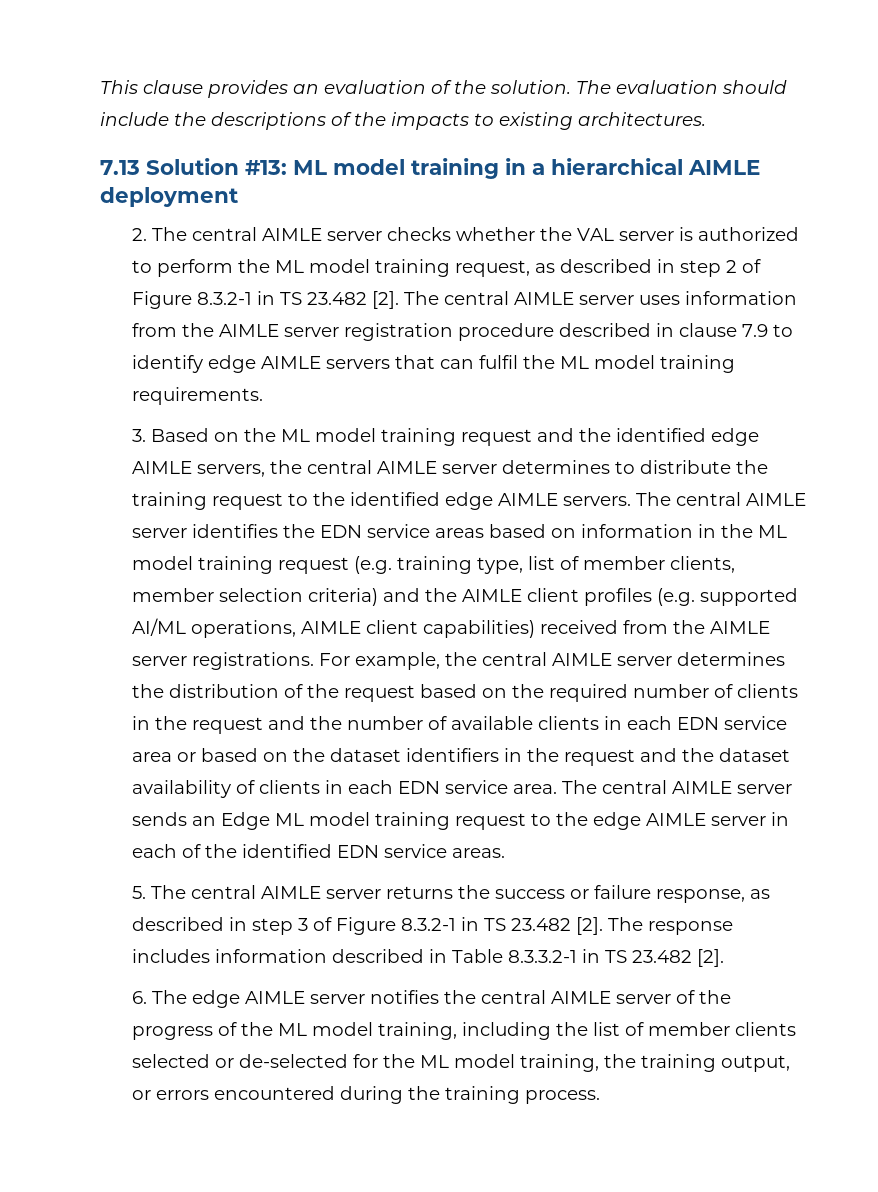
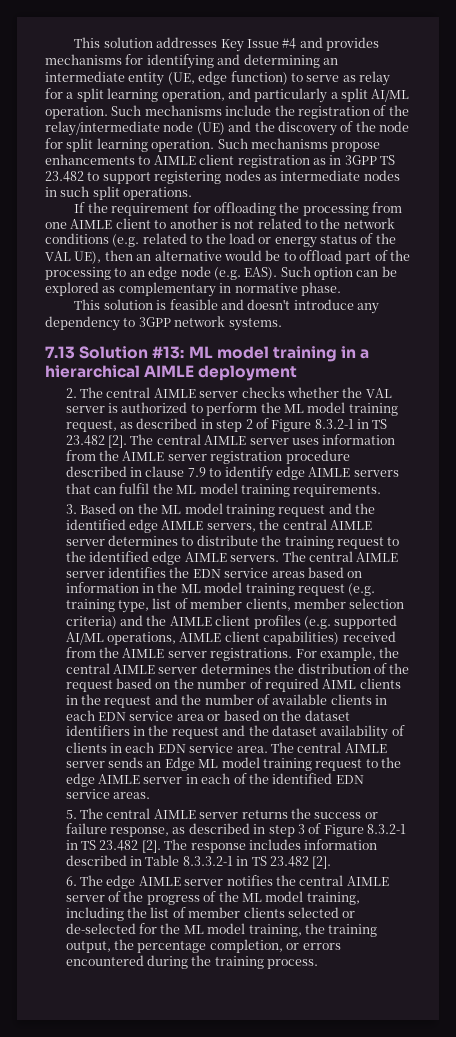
- This clause provides an evaluation of the solution. The evaluation should include the descriptions of the impacts to existing architectures.
+ This solution addresses Key Issue #4 and provides mechanisms for identifying and determining an intermediate entity (UE, edge function) to serve as relay for a split learning operation, and particularly a split AI/ML operation. Such mechanisms include the registration of the relay/intermediate node (UE) and the discovery of the node for split learning operation. Such mechanisms propose enhancements to AIMLE client registration as in 3GPP TS 23.482 to support registering nodes as intermediate nodes in such split operations.
+ If the requirement for offloading the processing from one AIMLE client to another is not related to the network conditions (e.g. related to the load or energy status of the VAL UE), then an alternative would be to offload part of the processing to an edge node (e.g. EAS). Such option can be explored as complementary in normative phase.
+ This solution is feasible and doesn't introduce any dependency to 3GPP network systems.
- For example, the central AIMLE server determines the distribution of the request based on the required number of clients in the request and the number of available clients in each EDN service area or based on the dataset identifiers in the request and the dataset availability of clients in each EDN service area.
+ For example, the central AIMLE server determines the distribution of the request based on the number of required AIML clients in the request and the number of available clients in each EDN service area or based on the dataset identifiers in the request and the dataset availability of clients in each EDN service area.
- 6. The edge AIMLE server notifies the central AIMLE server of the progress of the ML model training, including the list of member clients selected or de-selected for the ML model training, the training output, or errors encountered during the training process.
+ 6. The edge AIMLE server notifies the central AIMLE server of the progress of the ML model training, including the list of member clients selected or de-selected for the ML model training, the training output, the percentage completion, or errors encountered during the training process.

